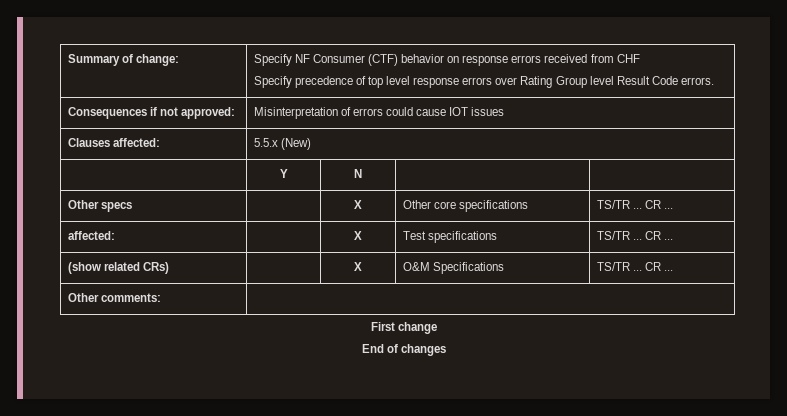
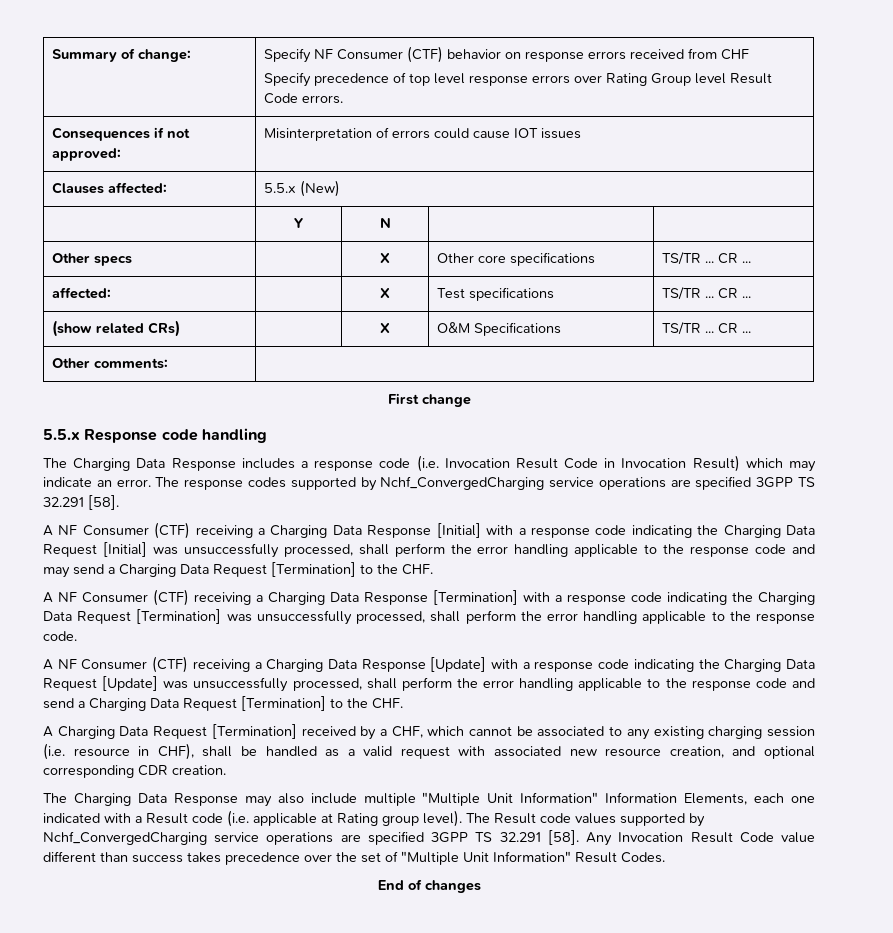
+ 5.5.x Response code handling
+ The Charging Data Response includes a response code (i.e. Invocation Result Code in Invocation Result) which may indicate an error. The response codes supported by Nchf_ConvergedCharging service operations are specified 3GPP TS 32.291 [58].
+ A NF Consumer (CTF) receiving a Charging Data Response [Initial] with a response code indicating the Charging Data Request [Initial] was unsuccessfully processed, shall perform the error handling applicable to the response code and may send a Charging Data Request [Termination] to the CHF.
+ A NF Consumer (CTF) receiving a Charging Data Response [Termination] with a response code indicating the Charging Data Request [Termination] was unsuccessfully processed, shall perform the error handling applicable to the response code.
+ A NF Consumer (CTF) receiving a Charging Data Response [Update] with a response code indicating the Charging Data Request [Update] was unsuccessfully processed, shall perform the error handling applicable to the response code and send a Charging Data Request [Termination] to the CHF.
+ A Charging Data Request [Termination] received by a CHF, which cannot be associated to any existing charging session (i.e. resource in CHF), shall be handled as a valid request with associated new resource creation, and optional corresponding CDR creation.
+ The Charging Data Response may also include multiple "Multiple Unit Information" Information Elements, each one indicated with a Result code (i.e. applicable at Rating group level). The Result code values supported by Nchf_ConvergedCharging service operations are specified 3GPP TS 32.291 [58]. Any Invocation Result Code value different than success takes precedence over the set of "Multiple Unit Information" Result Codes.

